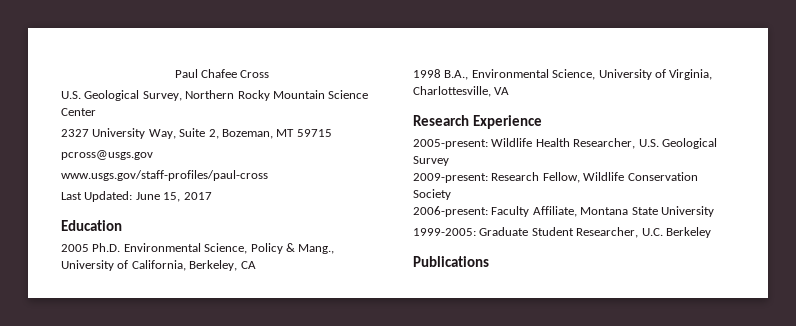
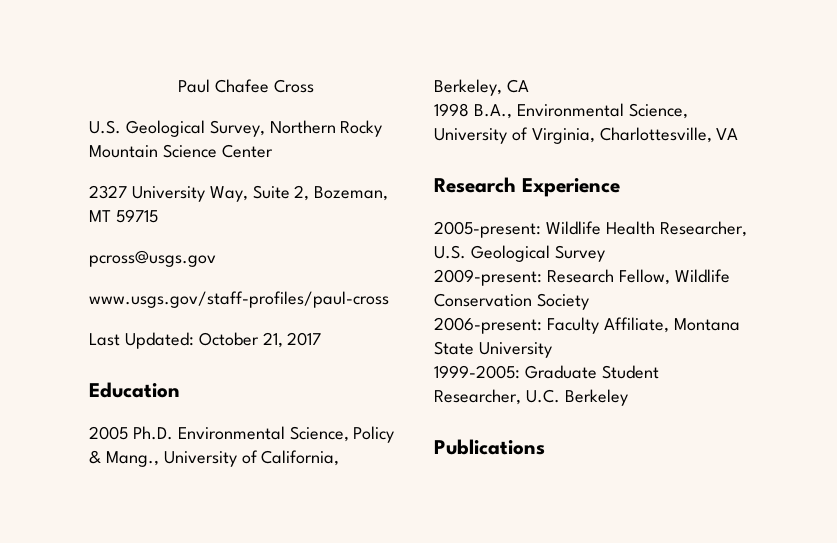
- Last Updated: June 15, 2017
+ Last Updated: October 21, 2017

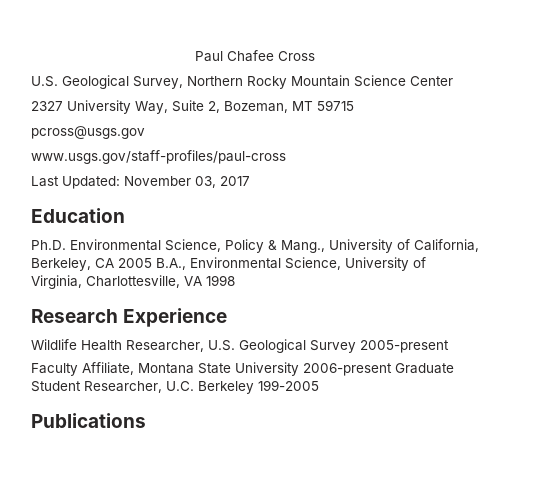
- Last Updated: October 21, 2017
+ Last Updated: November 03, 2017
- 2005 Ph.D. Environmental Science, Policy & Mang., University of California, Berkeley, CA
- 1998 B.A., Environmental Science, University of Virginia, Charlottesville, VA
+ Ph.D. Environmental Science, Policy & Mang., University of California, Berkeley, CA 2005 B.A., Environmental Science, University of Virginia, Charlottesville, VA 1998
- 2005-present: Wildlife Health Researcher, U.S. Geological Survey
- 2009-present: Research Fellow, Wildlife Conservation Society
- 2006-present: Faculty Affiliate, Montana State University
- 1999-2005: Graduate Student Researcher, U.C. Berkeley
+ Wildlife Health Researcher, U.S. Geological Survey 2005-present
+ Faculty Affiliate, Montana State University 2006-present Graduate Student Researcher, U.C. Berkeley 199-2005

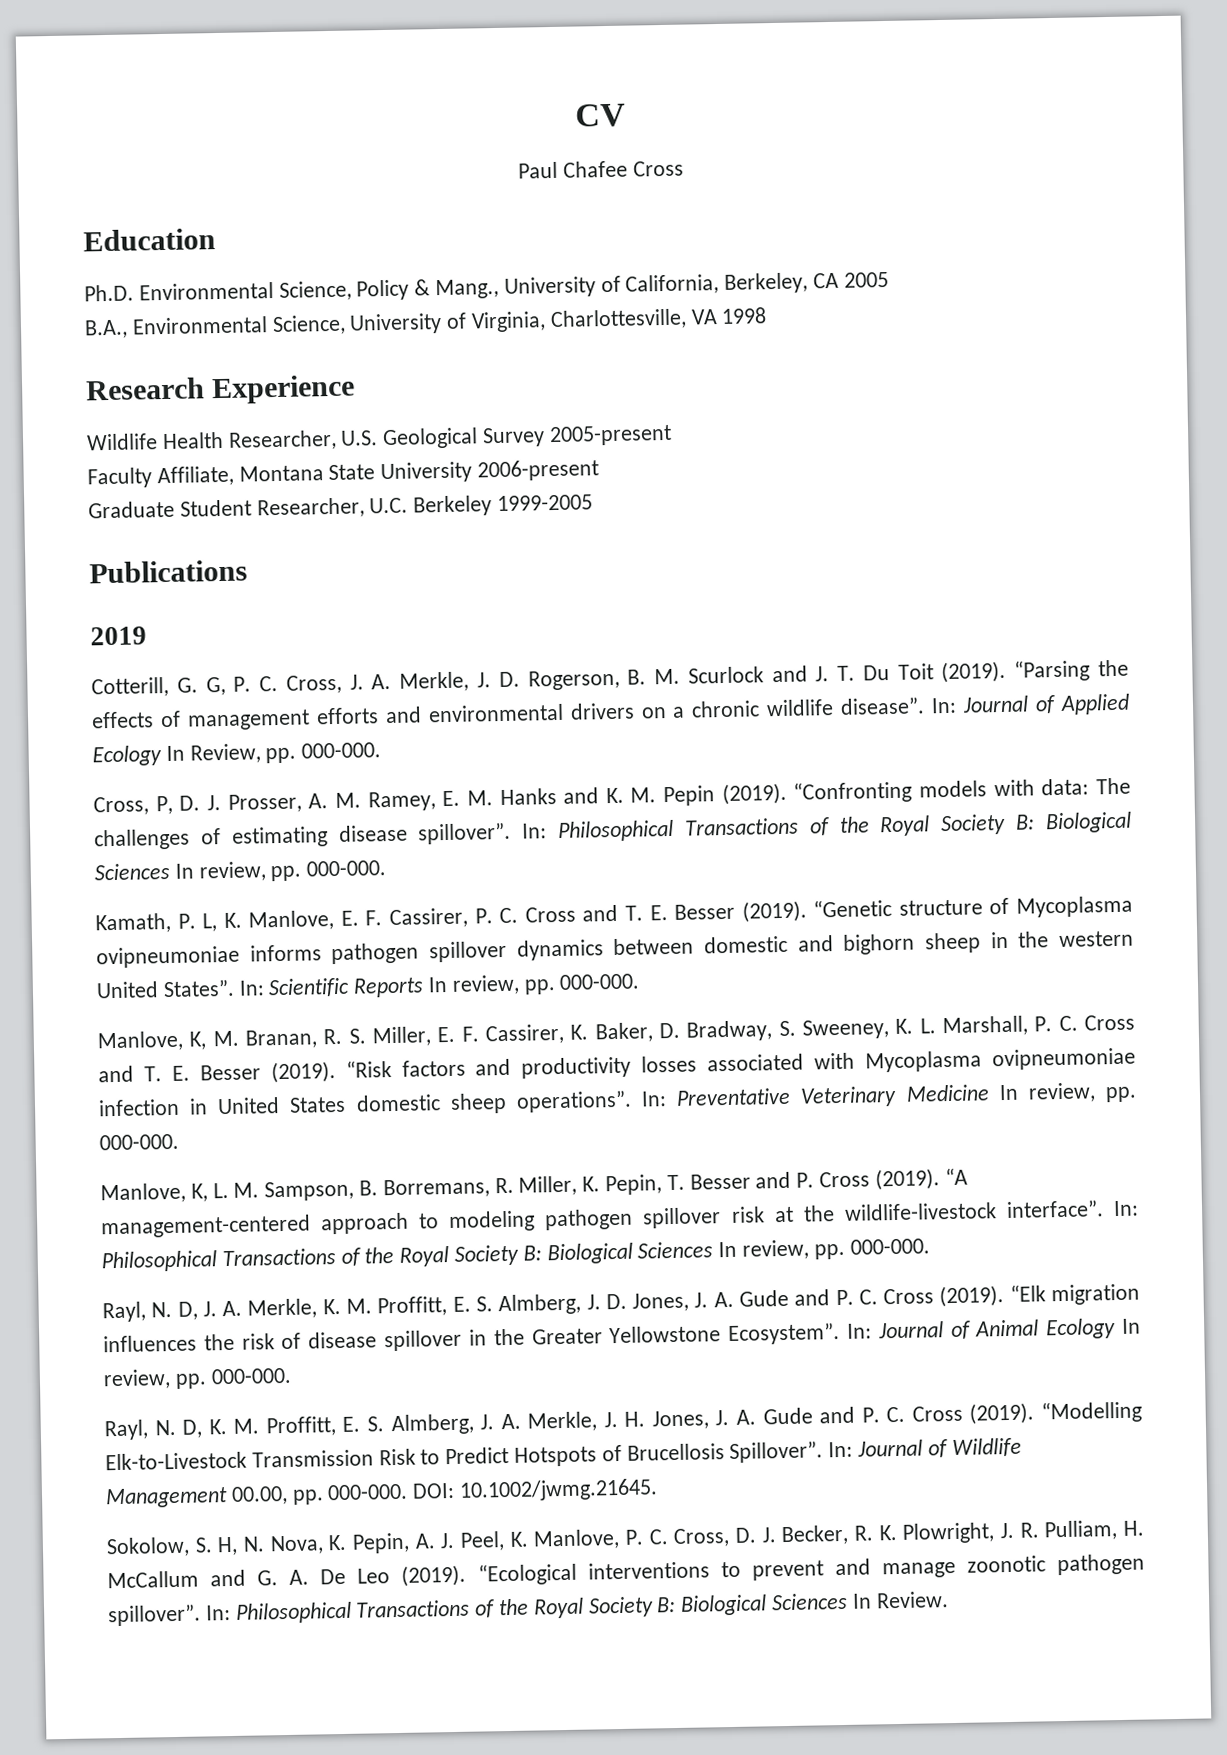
+ CV
- U.S. Geological Survey, Northern Rocky Mountain Science Center
- 2327 University Way, Suite 2, Bozeman, MT 59715
- pcross@usgs.gov
- www.usgs.gov/staff-profiles/paul-cross
- Last Updated: November 03, 2017
- Ph.D. Environmental Science, Policy & Mang., University of California, Berkeley, CA 2005 B.A., Environmental Science, University of Virginia, Charlottesville, VA 1998
+ Ph.D. Environmental Science, Policy & Mang., University of California, Berkeley, CA 2005
+ B.A., Environmental Science, University of Virginia, Charlottesville, VA 1998
- Faculty Affiliate, Montana State University 2006-present Graduate Student Researcher, U.C. Berkeley 199-2005
+ Faculty Affiliate, Montana State University 2006-present
+ Graduate Student Researcher, U.C. Berkeley 1999-2005
+ 2019
+ Cotterill, G. G, P. C. Cross, J. A. Merkle, J. D. Rogerson, B. M. Scurlock and J. T. Du Toit (2019). “Parsing the effects of management efforts and environmental drivers on a chronic wildlife disease”. In: Journal of Applied Ecology In Review, pp. 000-000.
+ Cross, P, D. J. Prosser, A. M. Ramey, E. M. Hanks and K. M. Pepin (2019). “Confronting models with data: The challenges of estimating disease spillover”. In: Philosophical Transactions of the Royal Society B: Biological Sciences In review, pp. 000-000.
+ Kamath, P. L, K. Manlove, E. F. Cassirer, P. C. Cross and T. E. Besser (2019). “Genetic structure of Mycoplasma ovipneumoniae informs pathogen spillover dynamics between domestic and bighorn sheep in the western United States”. In: Scientific Reports In review, pp. 000-000.
+ Manlove, K, M. Branan, R. S. Miller, E. F. Cassirer, K. Baker, D. Bradway, S. Sweeney, K. L. Marshall, P. C. Cross and T. E. Besser (2019). “Risk factors and productivity losses associated with Mycoplasma ovipneumoniae infection in United States domestic sheep operations”. In: Preventative Veterinary Medicine In review, pp. 000-000.
+ Manlove, K, L. M. Sampson, B. Borremans, R. Miller, K. Pepin, T. Besser and P. Cross (2019). “A management-centered approach to modeling pathogen spillover risk at the wildlife-livestock interface”. In: Philosophical Transactions of the Royal Society B: Biological Sciences In review, pp. 000-000.
+ Rayl, N. D, J. A. Merkle, K. M. Proffitt, E. S. Almberg, J. D. Jones, J. A. Gude and P. C. Cross (2019). “Elk migration influences the risk of disease spillover in the Greater Yellowstone Ecosystem”. In: Journal of Animal Ecology In review, pp. 000-000.
+ Rayl, N. D, K. M. Proffitt, E. S. Almberg, J. A. Merkle, J. H. Jones, J. A. Gude and P. C. Cross (2019). “Modelling Elk-to-Livestock Transmission Risk to Predict Hotspots of Brucellosis Spillover”. In: Journal of Wildlife Management 00.00, pp. 000-000. DOI: 10.1002/jwmg.21645.
+ Sokolow, S. H, N. Nova, K. Pepin, A. J. Peel, K. Manlove, P. C. Cross, D. J. Becker, R. K. Plowright, J. R. Pulliam, H. McCallum and G. A. De Leo (2019). “Ecological interventions to prevent and manage zoonotic pathogen spillover”. In: Philosophical Transactions of the Royal Society B: Biological Sciences In Review.

